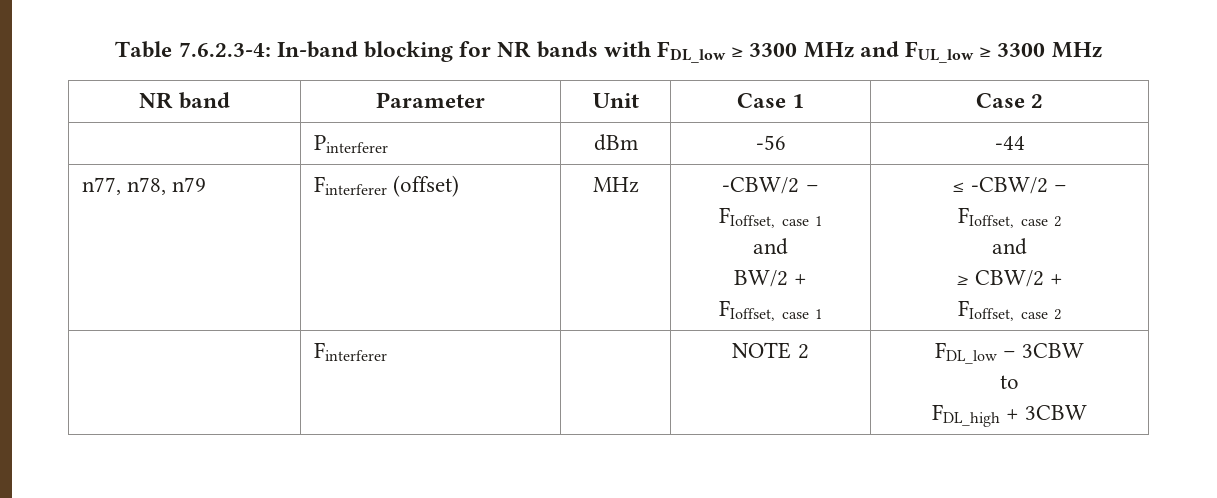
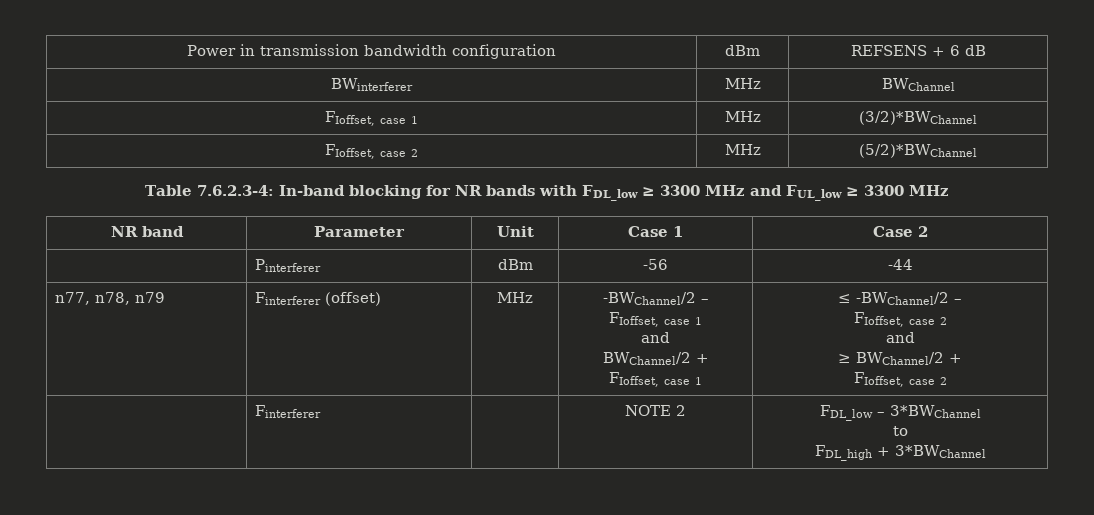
+ Power in transmission bandwidth configuration | dBm | REFSENS + 6 dB
+ BWinterferer | MHz | BWChannel
+ FIoffset, case 1 | MHz | (3/2)*BWChannel
+ FIoffset, case 2 | MHz | (5/2)*BWChannel
- n77, n78, n79 | Finterferer (offset) | MHz | -CBW/2 –
+ n77, n78, n79 | Finterferer (offset) | MHz | -BWChannel/2 –
  FIoffset, case 1
  and
- BW/2 +
- FIoffset, case 1 | ≤ -CBW/2 –
+ BWChannel/2 +
+ FIoffset, case 1 | ≤ -BWChannel/2 –
  FIoffset, case 2
  and
- ≥ CBW/2 +
+ ≥ BWChannel/2 +
- | Finterferer | | NOTE 2 | FDL_low – 3CBW
+ | Finterferer | | NOTE 2 | FDL_low – 3*BWChannel
  to
- FDL_high + 3CBW
+ FDL_high + 3*BWChannel

